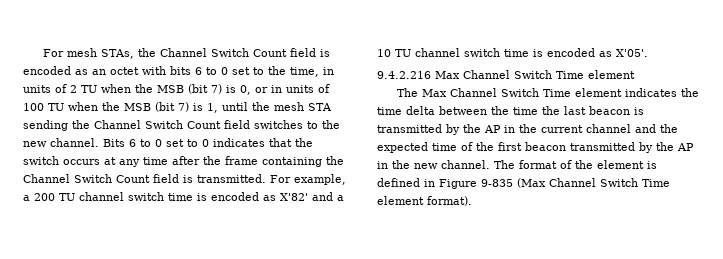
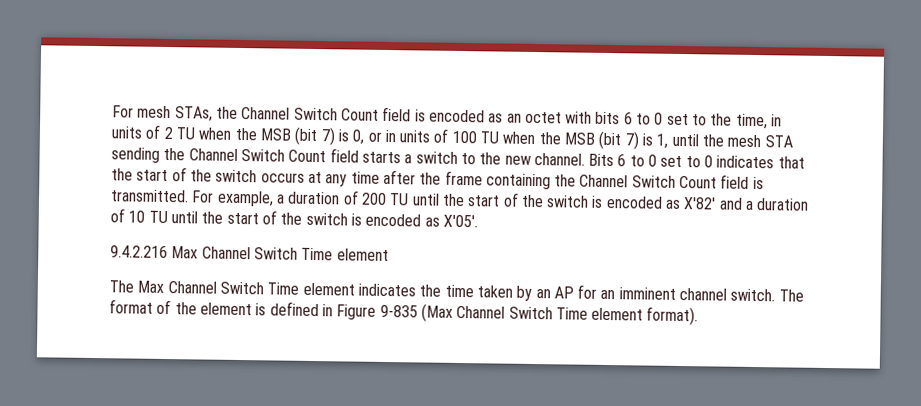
- For mesh STAs, the Channel Switch Count field is encoded as an octet with bits 6 to 0 set to the time, in units of 2 TU when the MSB (bit 7) is 0, or in units of 100 TU when the MSB (bit 7) is 1, until the mesh STA sending the Channel Switch Count field switches to the new channel.
+ For mesh STAs, the Channel Switch Count field is encoded as an octet with bits 6 to 0 set to the time, in units of 2 TU when the MSB (bit 7) is 0, or in units of 100 TU when the MSB (bit 7) is 1, until the mesh STA sending the Channel Switch Count field starts a switch to the new channel.
- Bits 6 to 0 set to 0 indicates that the switch occurs at any time after the frame containing the Channel Switch Count field is transmitted.
+ Bits 6 to 0 set to 0 indicates that the start of the switch occurs at any time after the frame containing the Channel Switch Count field is transmitted.
- For example, a 200 TU channel switch time is encoded as X'82' and a 10 TU channel switch time is encoded as X'05'.
+ For example, a duration of 200 TU until the start of the switch is encoded as X'82' and a duration of 10 TU until the start of the switch is encoded as X'05'.
- The Max Channel Switch Time element indicates the time delta between the time the last beacon is transmitted by the AP in the current channel and the expected time of the first beacon transmitted by the AP in the new channel.
+ The Max Channel Switch Time element indicates the time taken by an AP for an imminent channel switch.

